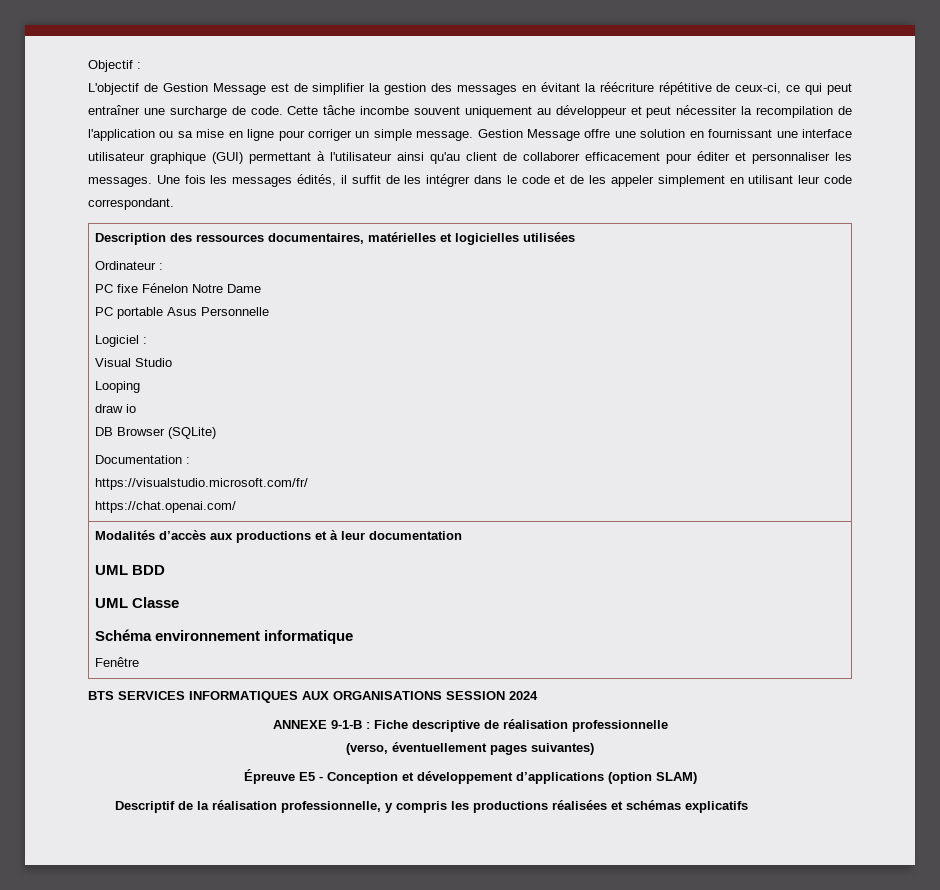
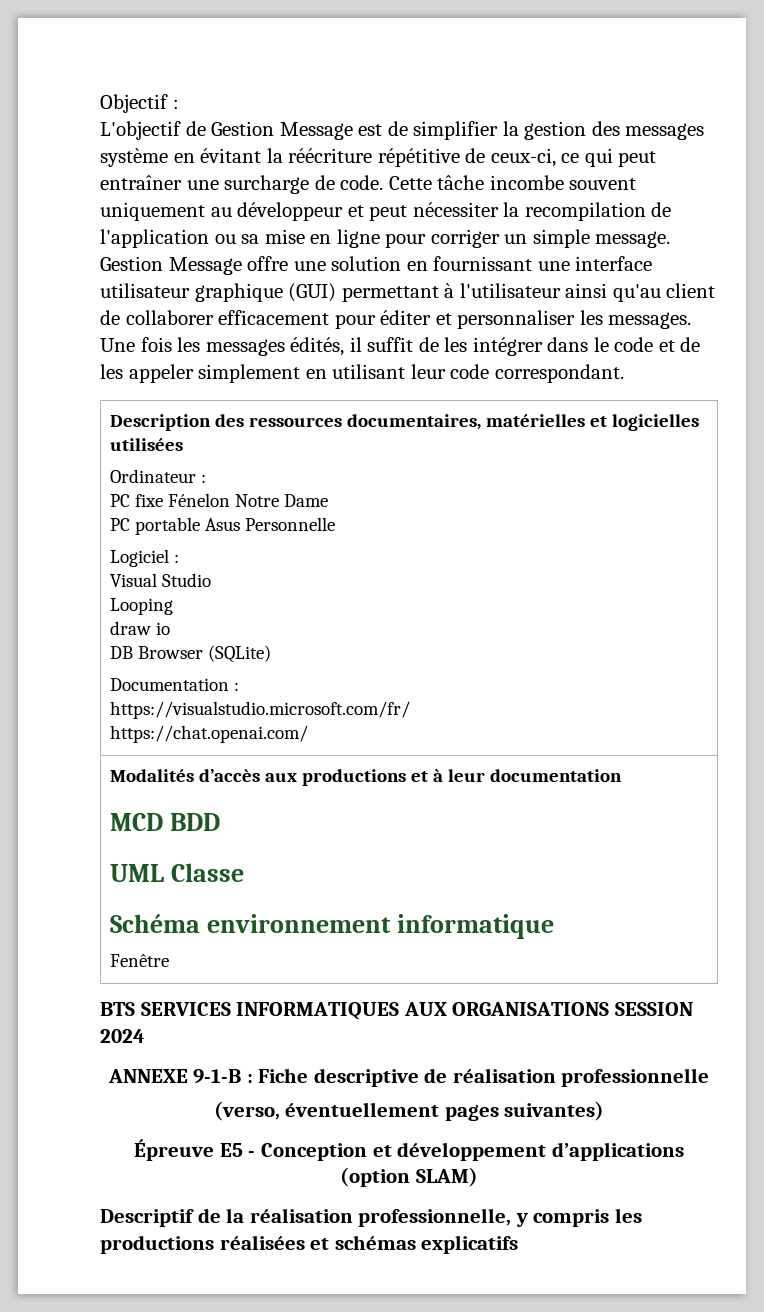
- L'objectif de Gestion Message est de simplifier la gestion des messages en évitant la réécriture répétitive de ceux-ci, ce qui peut entraîner une surcharge de code.
+ L'objectif de Gestion Message est de simplifier la gestion des messages système en évitant la réécriture répétitive de ceux-ci, ce qui peut entraîner une surcharge de code.
  Modalités d’accès aux productions et à leur documentation
- UML BDD
+ MCD BDD

